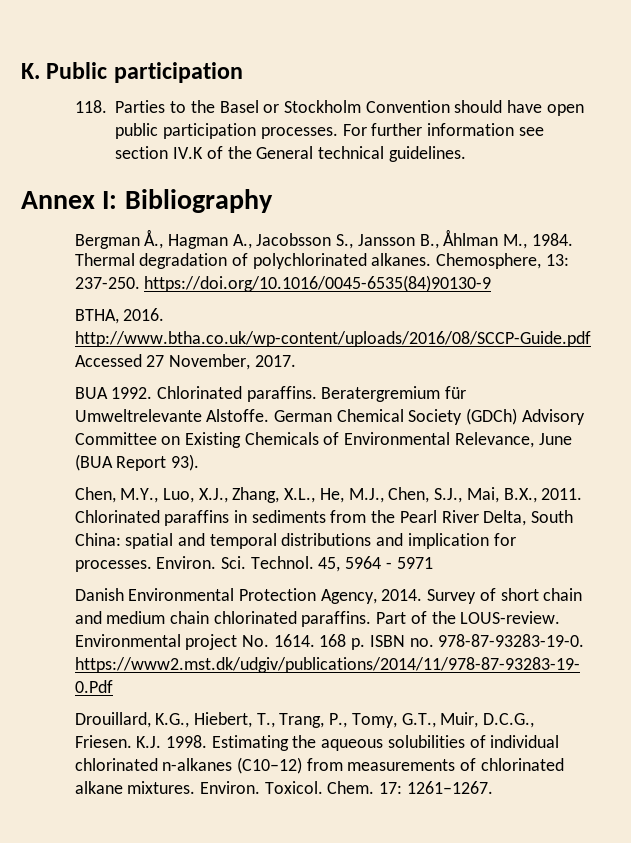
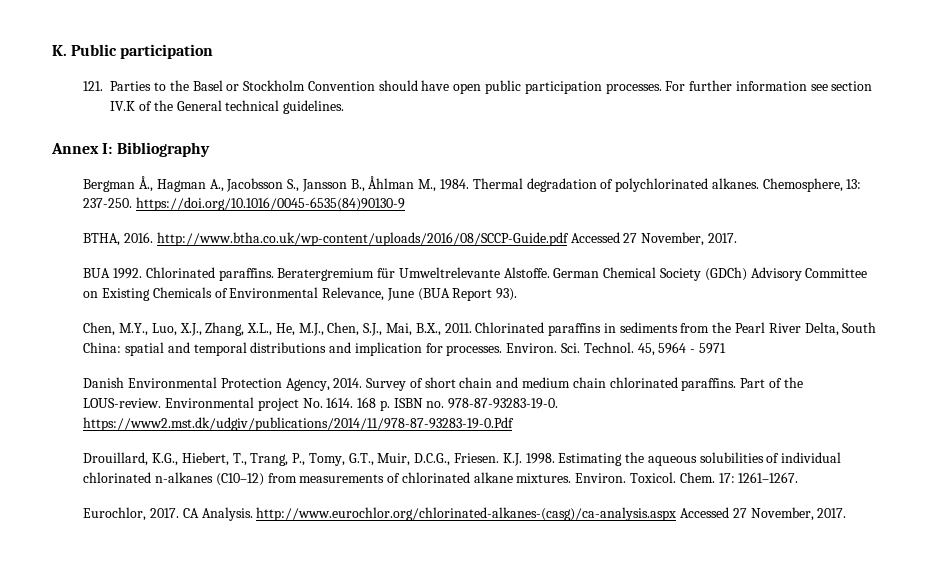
- 118. Parties to the Basel or Stockholm Convention should have open public participation processes.
+ 121. Parties to the Basel or Stockholm Convention should have open public participation processes.
+ Eurochlor, 2017. CA Analysis. http://www.eurochlor.org/chlorinated-alkanes-(casg)/ca-analysis.aspx Accessed 27 November, 2017.

